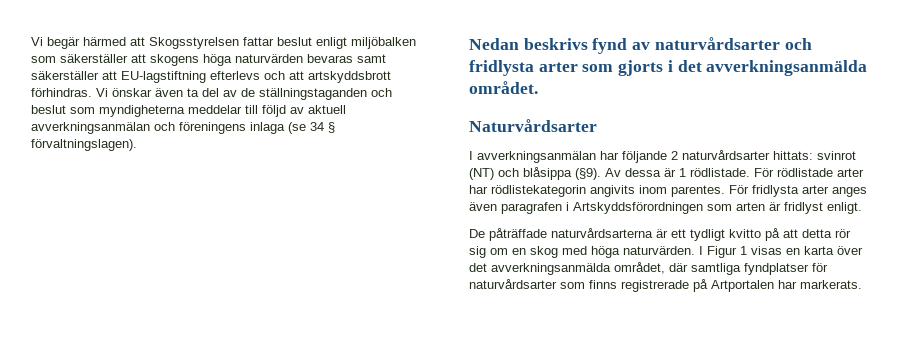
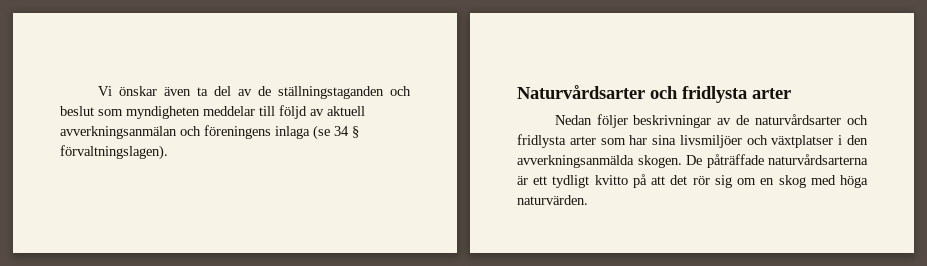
- Vi begär härmed att Skogsstyrelsen fattar beslut enligt miljöbalken som säkerställer att skogens höga naturvärden bevaras samt säkerställer att EU-lagstiftning efterlevs och att artskyddsbrott förhindras. Vi önskar även ta del av de ställningstaganden och beslut som myndigheterna meddelar till följd av aktuell avverkningsanmälan och föreningens inlaga (se 34 § förvaltningslagen).
+ Vi önskar även ta del av de ställningstaganden och beslut som myndigheten meddelar till följd av aktuell avverkningsanmälan och föreningens inlaga (se 34 § förvaltningslagen).
- Nedan beskrivs fynd av naturvårdsarter och fridlysta arter som gjorts i det avverkningsanmälda området.
- Naturvårdsarter
- I avverkningsanmälan har följande 2 naturvårdsarter hittats: svinrot (NT) och blåsippa (§9). Av dessa är 1 rödlistade. För rödlistade arter har rödlistekategorin angivits inom parentes. För fridlysta arter anges även paragrafen i Artskyddsförordningen som arten är fridlyst enligt.
- De påträffade naturvårdsarterna är ett tydligt kvitto på att detta rör sig om en skog med höga naturvärden. I Figur 1 visas en karta över det avverkningsanmälda området, där samtliga fyndplatser för naturvårdsarter som finns registrerade på Artportalen har markerats.
+ Naturvårdsarter och fridlysta arter
+ Nedan följer beskrivningar av de naturvårdsarter och fridlysta arter som har sina livsmiljöer och växtplatser i den avverkningsanmälda skogen. De påträffade naturvårdsarterna är ett tydligt kvitto på att det rör sig om en skog med höga naturvärden.

